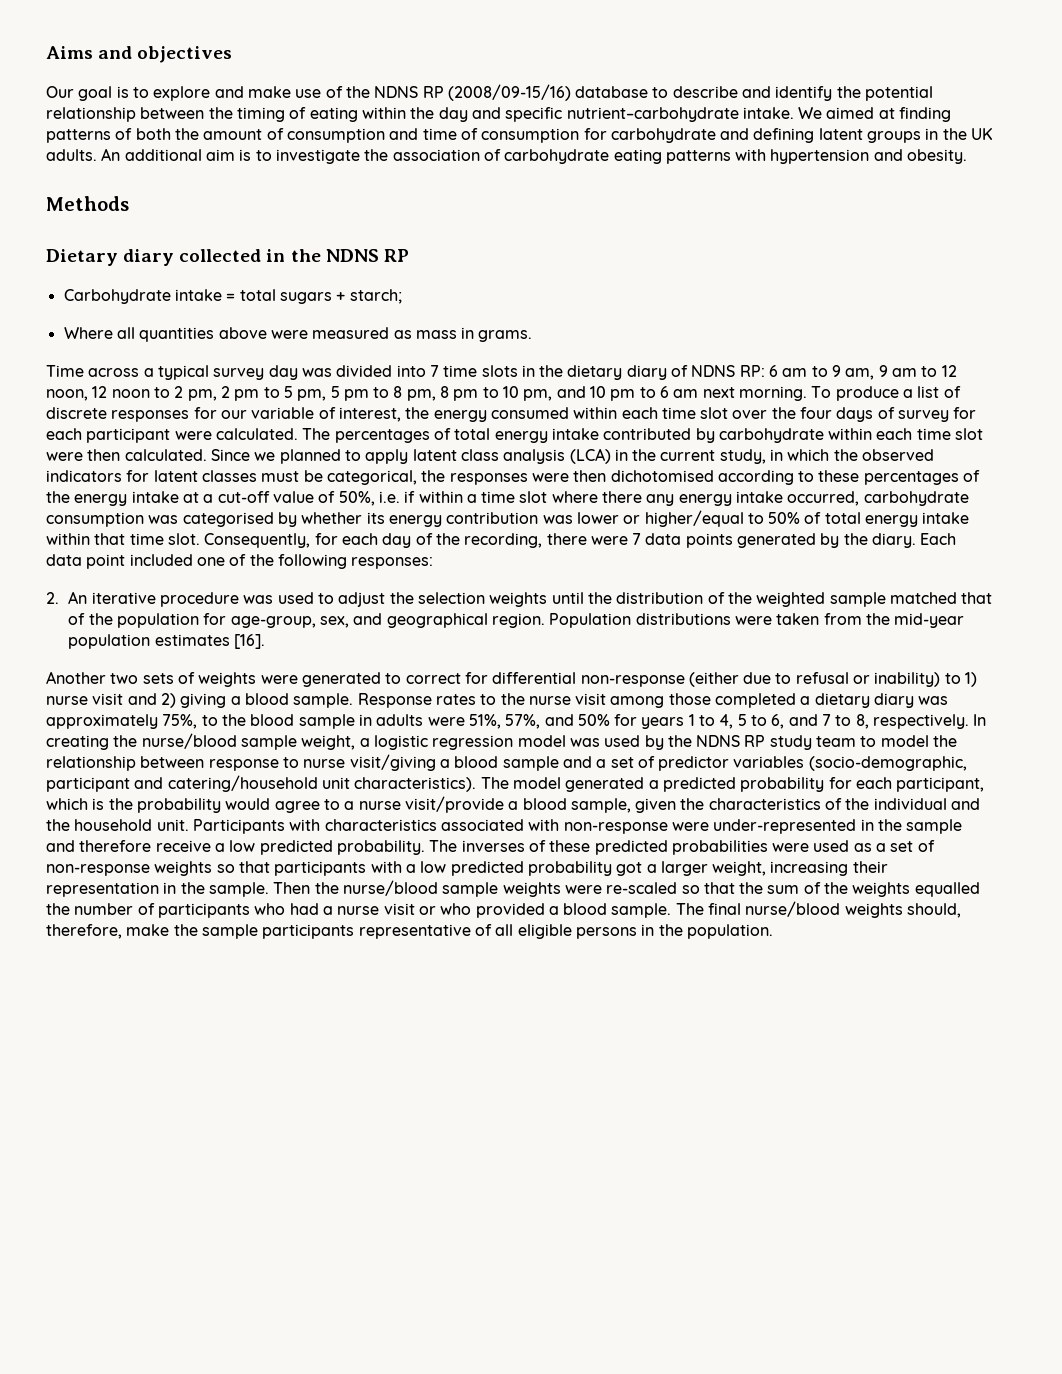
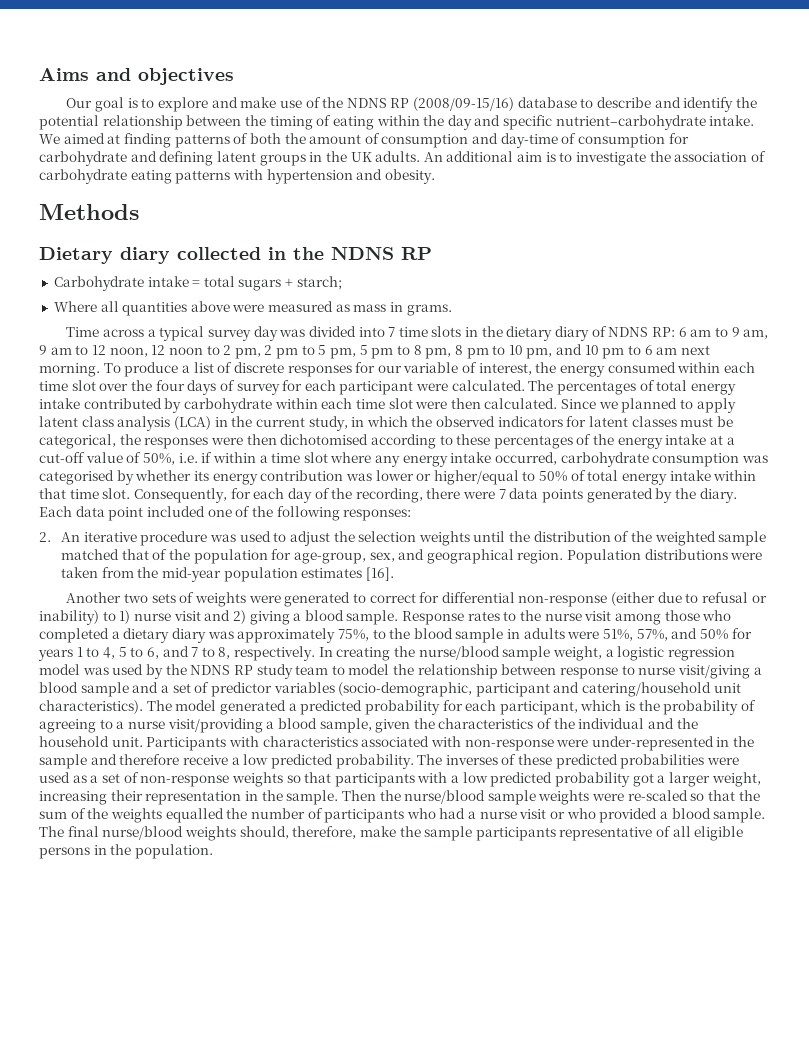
- We aimed at finding patterns of both the amount of consumption and time of consumption for carbohydrate and defining latent groups in the UK adults.
+ We aimed at finding patterns of both the amount of consumption and day-time of consumption for carbohydrate and defining latent groups in the UK adults.
- Since we planned to apply latent class analysis (LCA) in the current study, in which the observed indicators for latent classes must be categorical, the responses were then dichotomised according to these percentages of the energy intake at a cut-off value of 50%, i.e. if within a time slot where there any energy intake occurred, carbohydrate consumption was categorised by whether its energy contribution was lower or higher/equal to 50% of total energy intake within that time slot.
+ Since we planned to apply latent class analysis (LCA) in the current study, in which the observed indicators for latent classes must be categorical, the responses were then dichotomised according to these percentages of the energy intake at a cut-off value of 50%, i.e. if within a time slot where any energy intake occurred, carbohydrate consumption was categorised by whether its energy contribution was lower or higher/equal to 50% of total energy intake within that time slot.
- Response rates to the nurse visit among those completed a dietary diary was approximately 75%, to the blood sample in adults were 51%, 57%, and 50% for years 1 to 4, 5 to 6, and 7 to 8, respectively.
+ Response rates to the nurse visit among those who completed a dietary diary was approximately 75%, to the blood sample in adults were 51%, 57%, and 50% for years 1 to 4, 5 to 6, and 7 to 8, respectively.
- The model generated a predicted probability for each participant, which is the probability would agree to a nurse visit/provide a blood sample, given the characteristics of the individual and the household unit.
+ The model generated a predicted probability for each participant, which is the probability of agreeing to a nurse visit/providing a blood sample, given the characteristics of the individual and the household unit.

